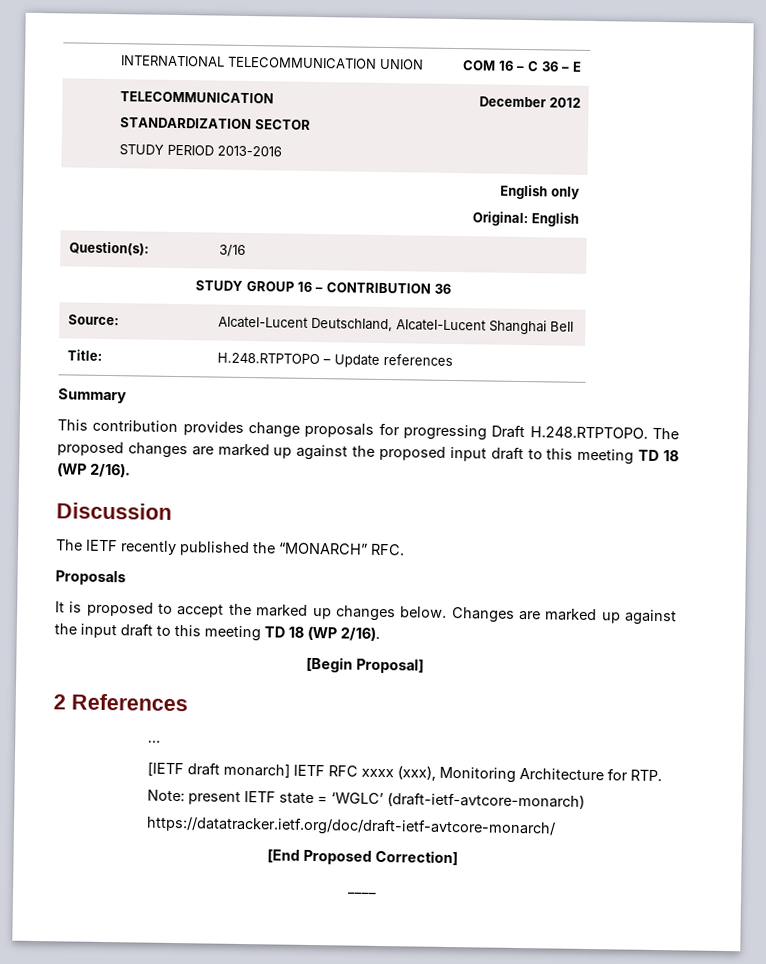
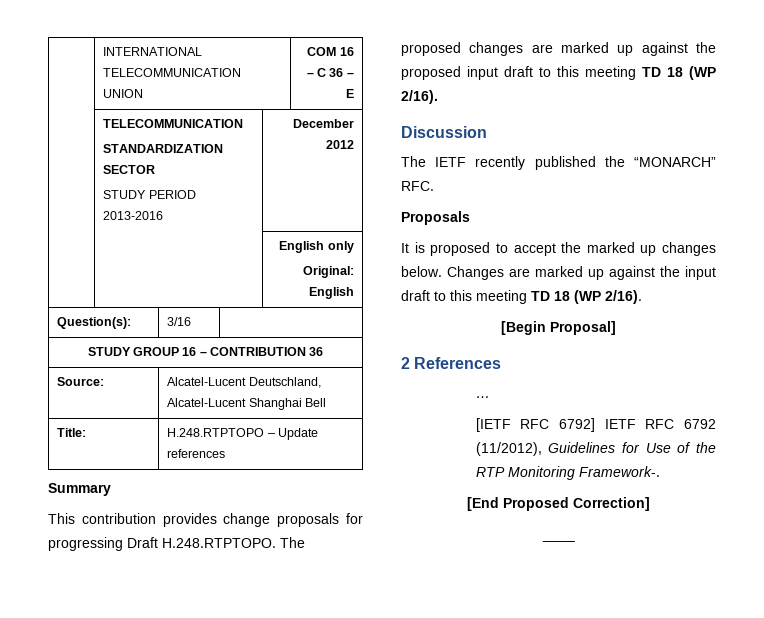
- [IETF draft monarch] IETF RFC xxxx (xxx), Monitoring Architecture for RTP.
- Note: present IETF state = ‘WGLC’ (draft-ietf-avtcore-monarch)
- https://datatracker.ietf.org/doc/draft-ietf-avtcore-monarch/
+ [IETF RFC 6792] IETF RFC 6792 (11/2012), Guidelines for Use of the RTP Monitoring Framework-.

